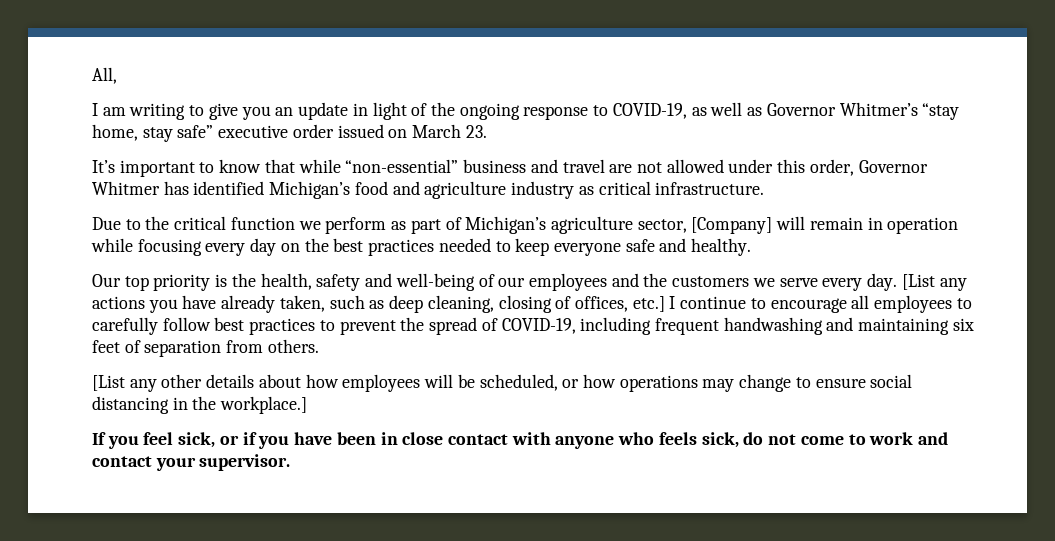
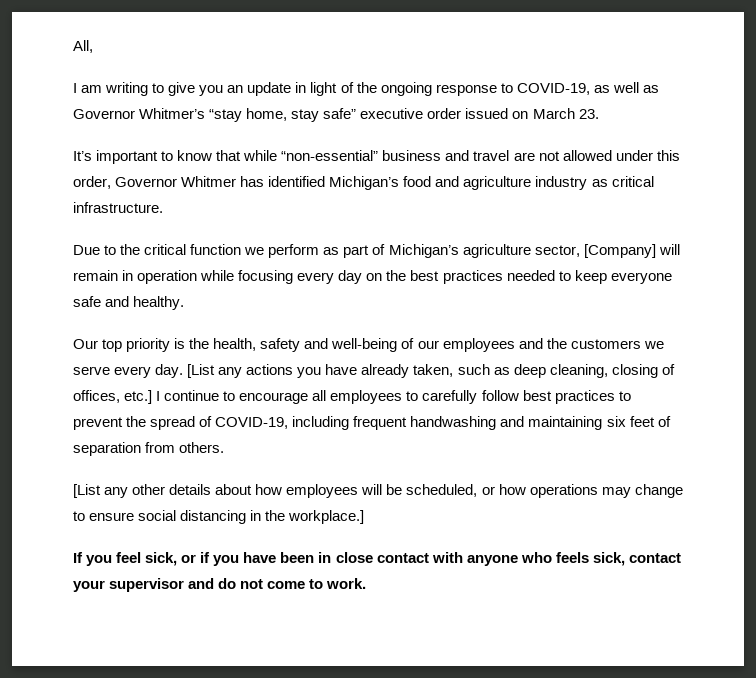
- If you feel sick, or if you have been in close contact with anyone who feels sick, do not come to work and contact your supervisor.
+ If you feel sick, or if you have been in close contact with anyone who feels sick, contact your supervisor and do not come to work.

